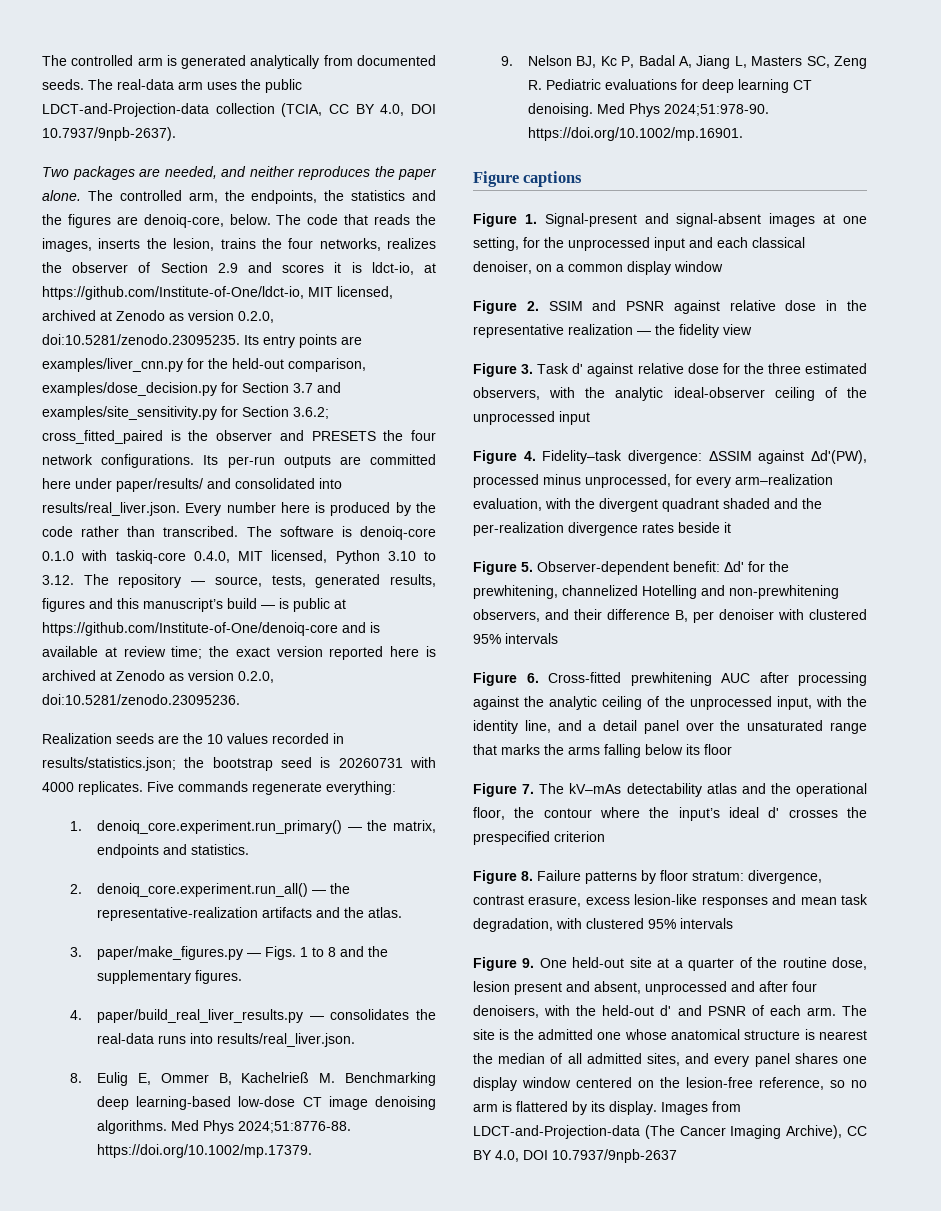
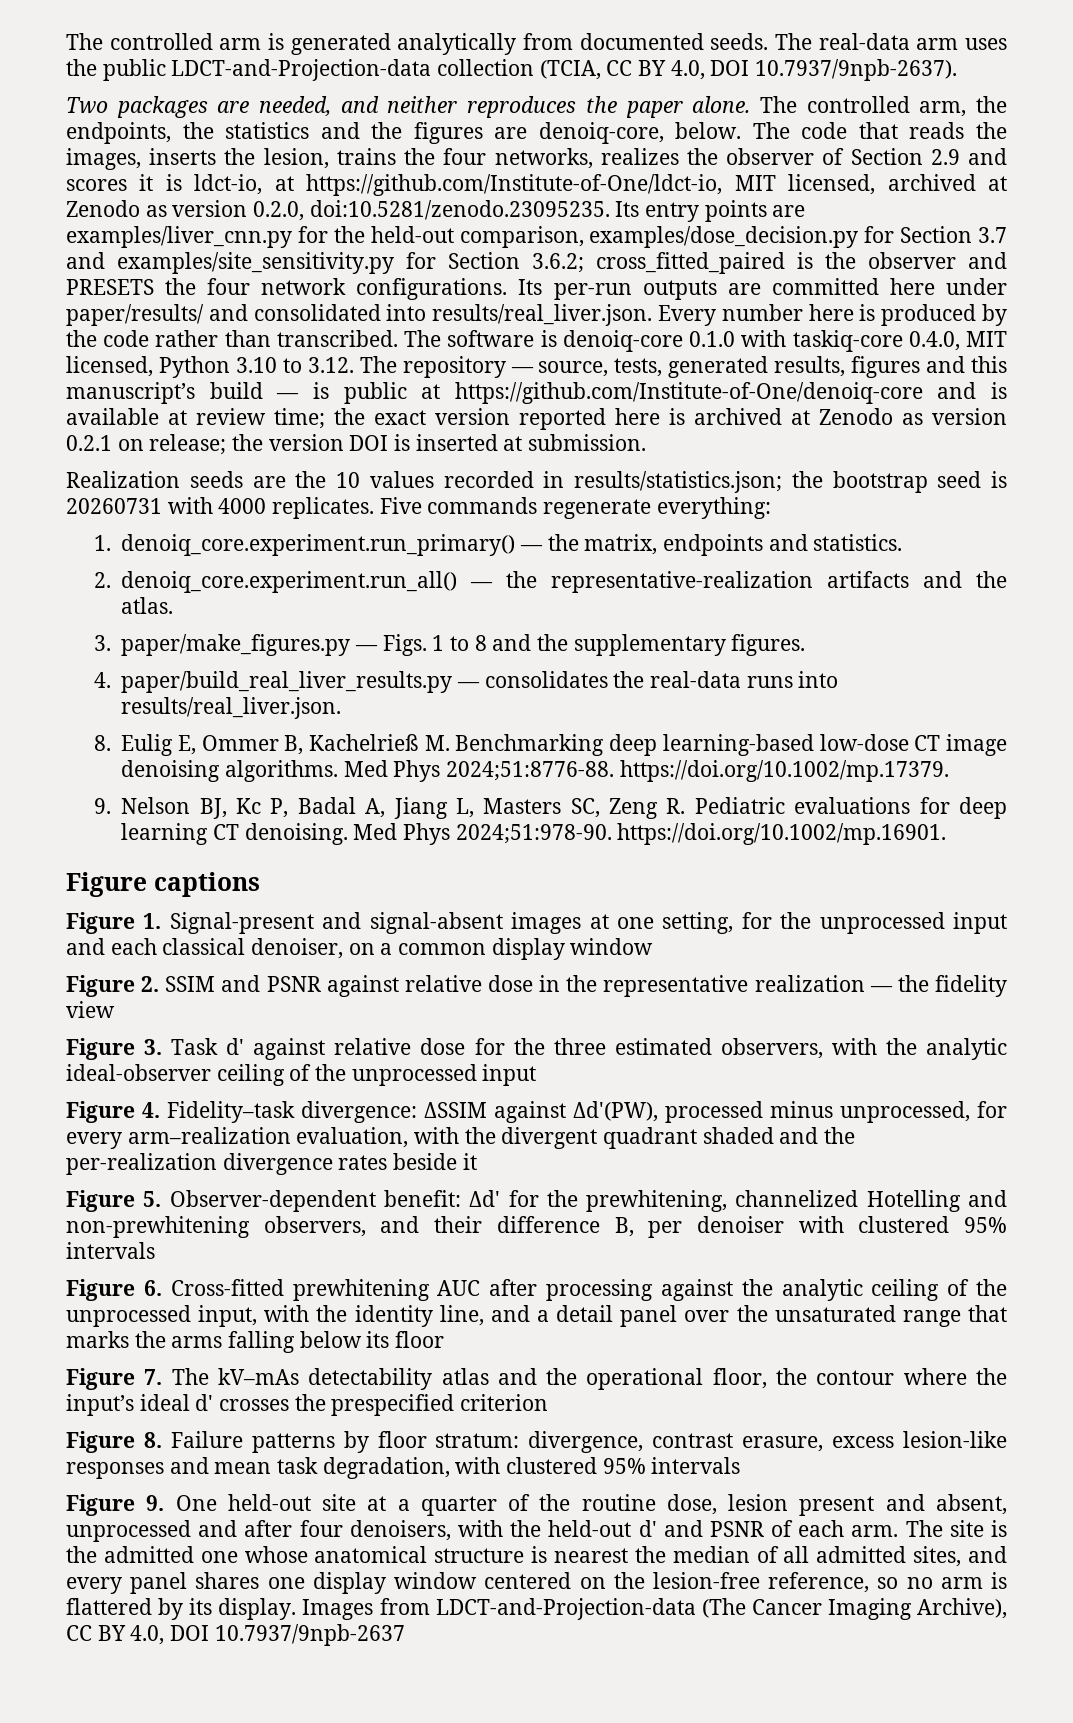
- The software is denoiq-core 0.1.0 with taskiq-core 0.4.0, MIT licensed, Python 3.10 to 3.12. The repository — source, tests, generated results, figures and this manuscript’s build — is public at https://github.com/Institute-of-One/denoiq-core and is available at review time; the exact version reported here is archived at Zenodo as version 0.2.0, doi:10.5281/zenodo.23095236.
+ The software is denoiq-core 0.1.0 with taskiq-core 0.4.0, MIT licensed, Python 3.10 to 3.12. The repository — source, tests, generated results, figures and this manuscript’s build — is public at https://github.com/Institute-of-One/denoiq-core and is available at review time; the exact version reported here is archived at Zenodo as version 0.2.1 on release; the version DOI is inserted at submission.

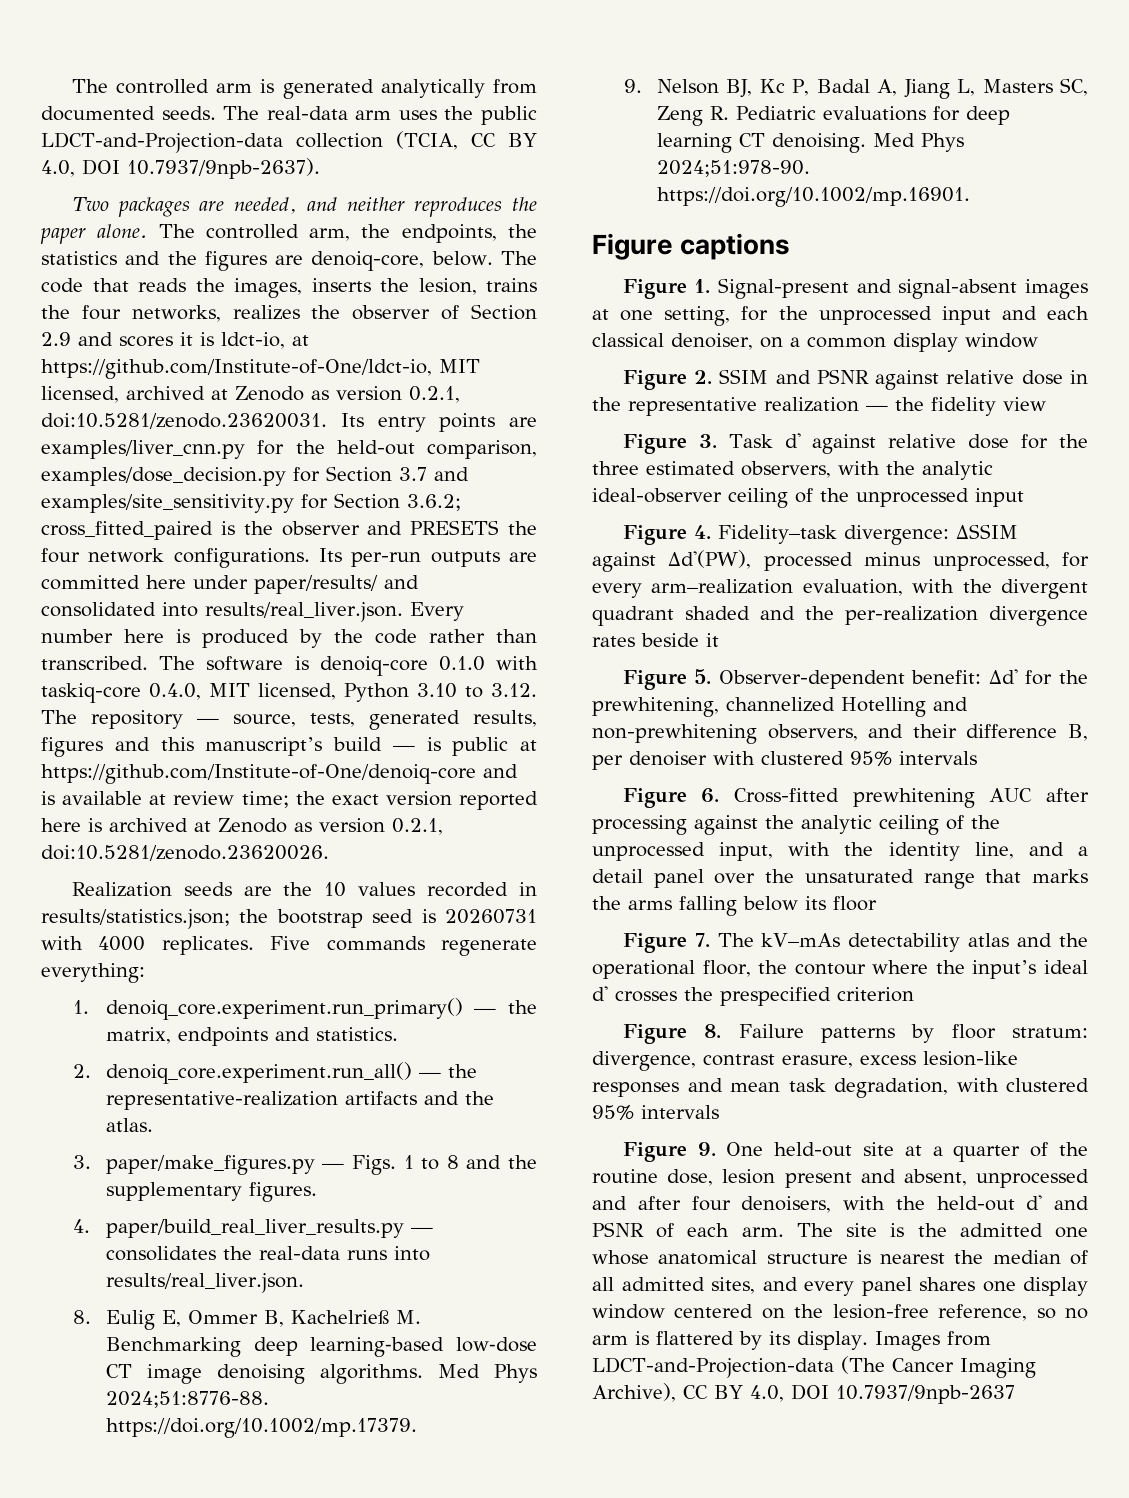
- The code that reads the images, inserts the lesion, trains the four networks, realizes the observer of Section 2.9 and scores it is ldct-io, at https://github.com/Institute-of-One/ldct-io, MIT licensed, archived at Zenodo as version 0.2.0, doi:10.5281/zenodo.23095235. Its entry points are examples/liver_cnn.py for the held-out comparison, examples/dose_decision.py for Section 3.7 and examples/site_sensitivity.py for Section 3.6.2;
+ The code that reads the images, inserts the lesion, trains the four networks, realizes the observer of Section 2.9 and scores it is ldct-io, at https://github.com/Institute-of-One/ldct-io, MIT licensed, archived at Zenodo as version 0.2.1, doi:10.5281/zenodo.23620031. Its entry points are examples/liver_cnn.py for the held-out comparison, examples/dose_decision.py for Section 3.7 and examples/site_sensitivity.py for Section 3.6.2;
- The software is denoiq-core 0.1.0 with taskiq-core 0.4.0, MIT licensed, Python 3.10 to 3.12. The repository — source, tests, generated results, figures and this manuscript’s build — is public at https://github.com/Institute-of-One/denoiq-core and is available at review time; the exact version reported here is archived at Zenodo as version 0.2.1 on release; the version DOI is inserted at submission.
+ The software is denoiq-core 0.1.0 with taskiq-core 0.4.0, MIT licensed, Python 3.10 to 3.12. The repository — source, tests, generated results, figures and this manuscript’s build — is public at https://github.com/Institute-of-One/denoiq-core and is available at review time; the exact version reported here is archived at Zenodo as version 0.2.1, doi:10.5281/zenodo.23620026.

